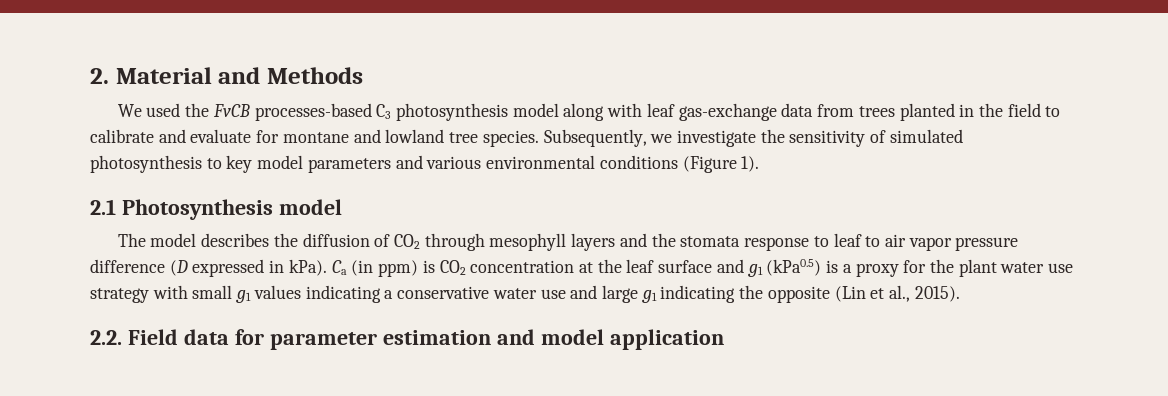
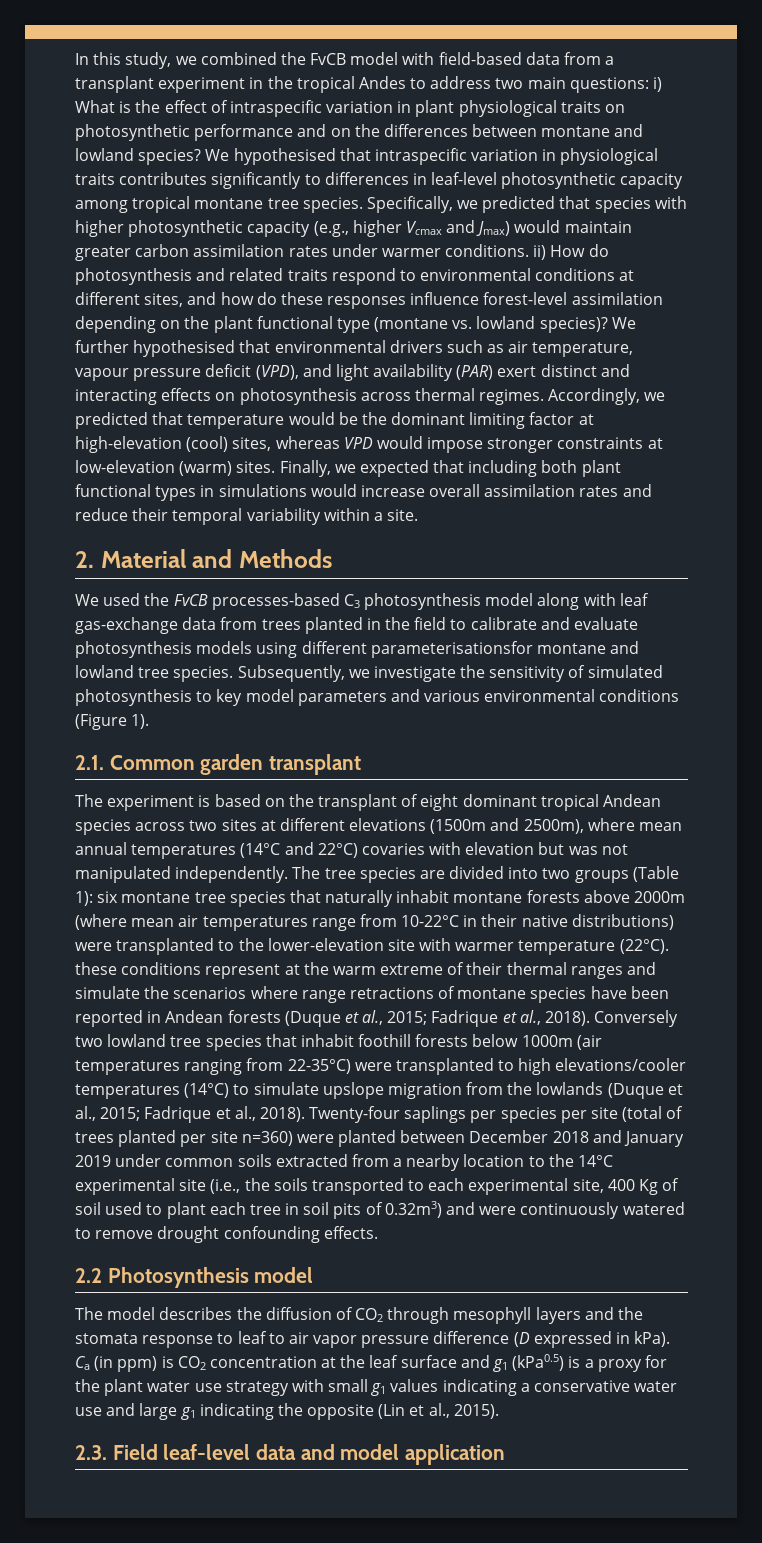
+ In this study, we combined the FvCB model with field-based data from a transplant experiment in the tropical Andes to address two main questions: i) What is the effect of intraspecific variation in plant physiological traits on photosynthetic performance and on the differences between montane and lowland species? We hypothesised that intraspecific variation in physiological traits contributes significantly to differences in leaf-level photosynthetic capacity among tropical montane tree species. Specifically, we predicted that species with higher photosynthetic capacity (e.g., higher Vcmax and Jmax) would maintain greater carbon assimilation rates under warmer conditions. ii) How do photosynthesis and related traits respond to environmental conditions at different sites, and how do these responses influence forest-level assimilation depending on the plant functional type (montane vs. lowland species)? We further hypothesised that environmental drivers such as air temperature, vapour pressure deficit (VPD), and light availability (PAR) exert distinct and interacting effects on photosynthesis across thermal regimes. Accordingly, we predicted that temperature would be the dominant limiting factor at high-elevation (cool) sites, whereas VPD would impose stronger constraints at low-elevation (warm) sites. Finally, we expected that including both plant functional types in simulations would increase overall assimilation rates and reduce their temporal variability within a site.
- We used the FvCB processes-based C3 photosynthesis model along with leaf gas-exchange data from trees planted in the field to calibrate and evaluate for montane and lowland tree species.
+ We used the FvCB processes-based C3 photosynthesis model along with leaf gas-exchange data from trees planted in the field to calibrate and evaluate photosynthesis models using different parameterisationsfor montane and lowland tree species.
- 2.1 Photosynthesis model
+ 2.1. Common garden transplant
+ The experiment is based on the transplant of eight dominant tropical Andean species across two sites at different elevations (1500m and 2500m), where mean annual temperatures (14°C and 22°C) covaries with elevation but was not manipulated independently. The tree species are divided into two groups (Table 1): six montane tree species that naturally inhabit montane forests above 2000m (where mean air temperatures range from 10-22°C in their native distributions) were transplanted to the lower-elevation site with warmer temperature (22°C). these conditions represent at the warm extreme of their thermal ranges and simulate the scenarios where range retractions of montane species have been reported in Andean forests (Duque et al., 2015; Fadrique et al., 2018). Conversely two lowland tree species that inhabit foothill forests below 1000m (air temperatures ranging from 22-35°C) were transplanted to high elevations/cooler temperatures (14°C) to simulate upslope migration from the lowlands (Duque et al., 2015; Fadrique et al., 2018). Twenty-four saplings per species per site (total of trees planted per site n=360) were planted between December 2018 and January 2019 under common soils extracted from a nearby location to the 14°C experimental site (i.e., the soils transported to each experimental site, 400 Kg of soil used to plant each tree in soil pits of 0.32m3) and were continuously watered to remove drought confounding effects.
+ 2.2 Photosynthesis model
- 2.2. Field data for parameter estimation and model application
+ 2.3. Field leaf-level data and model application

